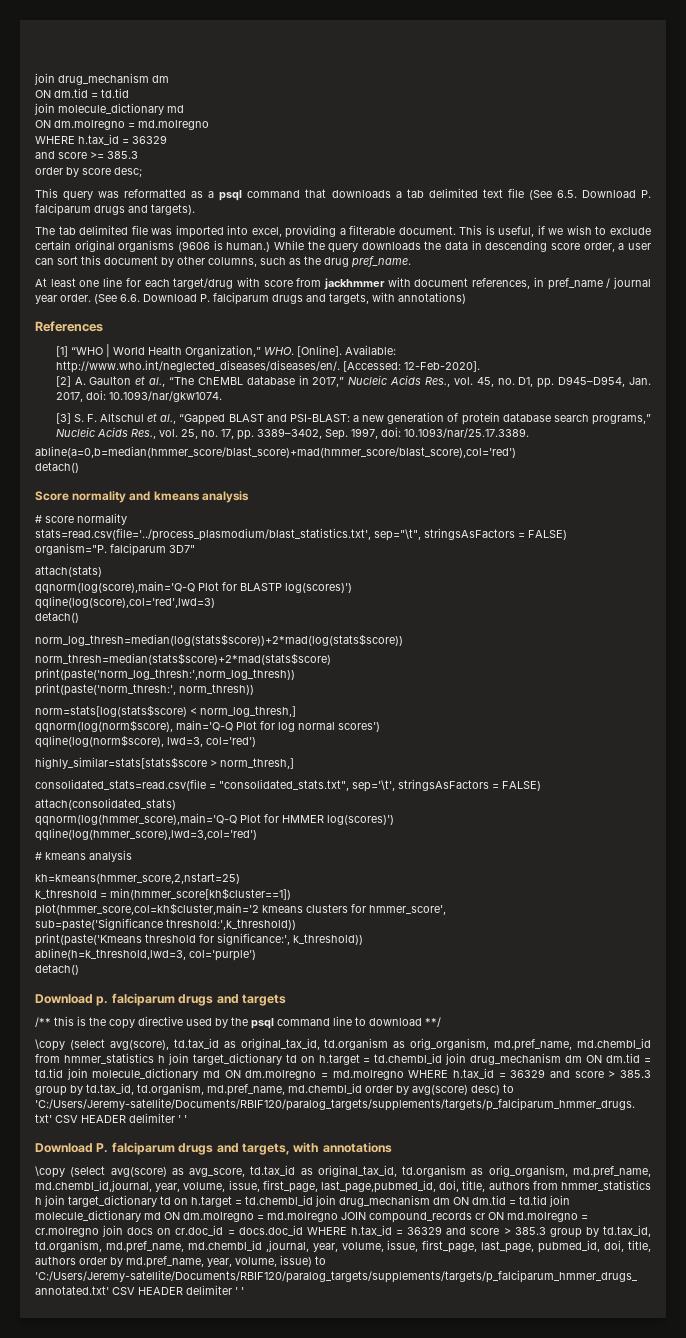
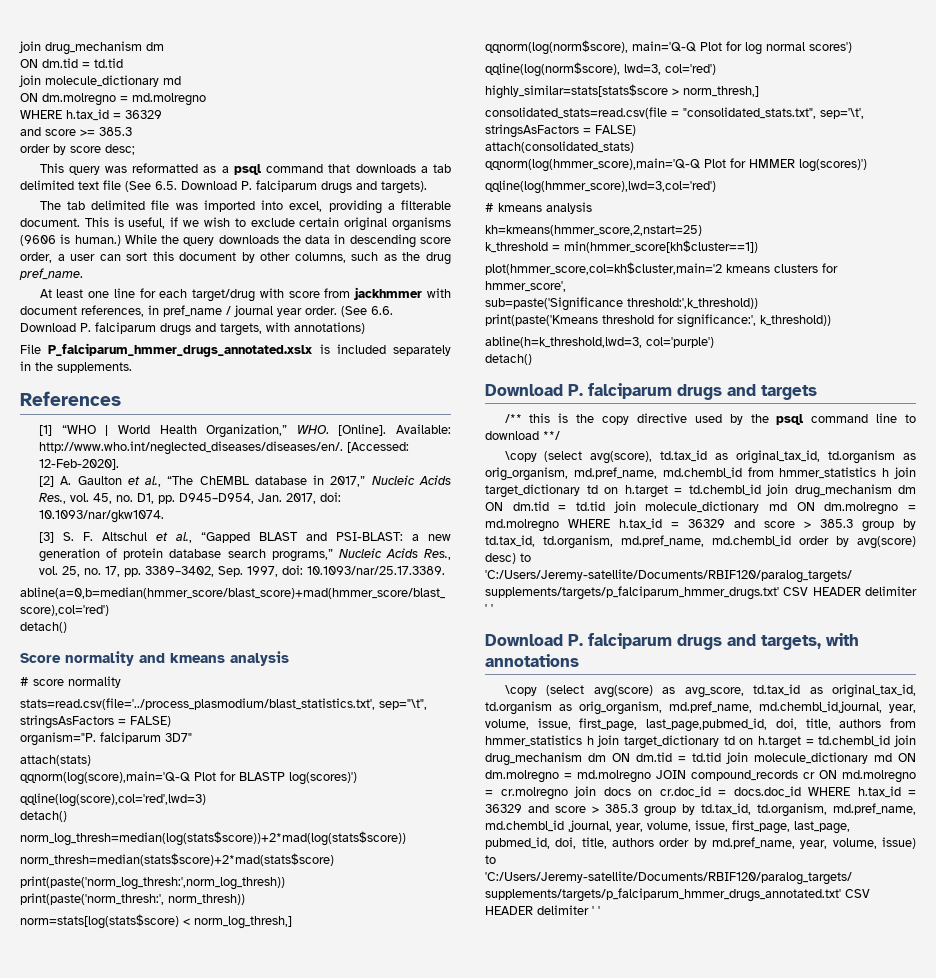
+ File P_falciparum_hmmer_drugs_annotated.xslx is included separately in the supplements.
- Download p. falciparum drugs and targets
+ Download P. falciparum drugs and targets

